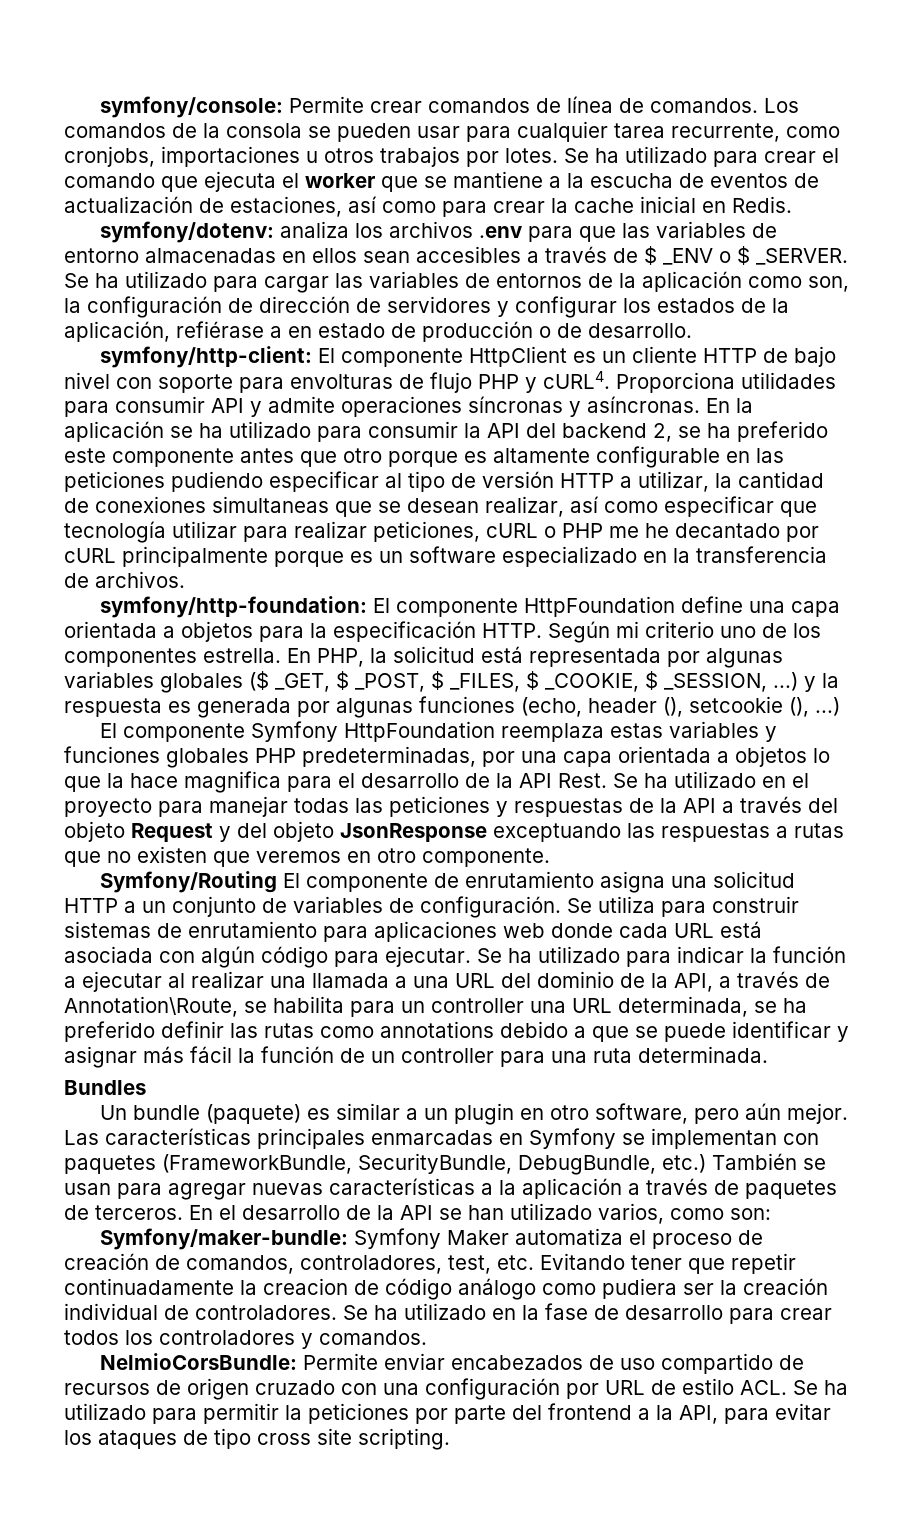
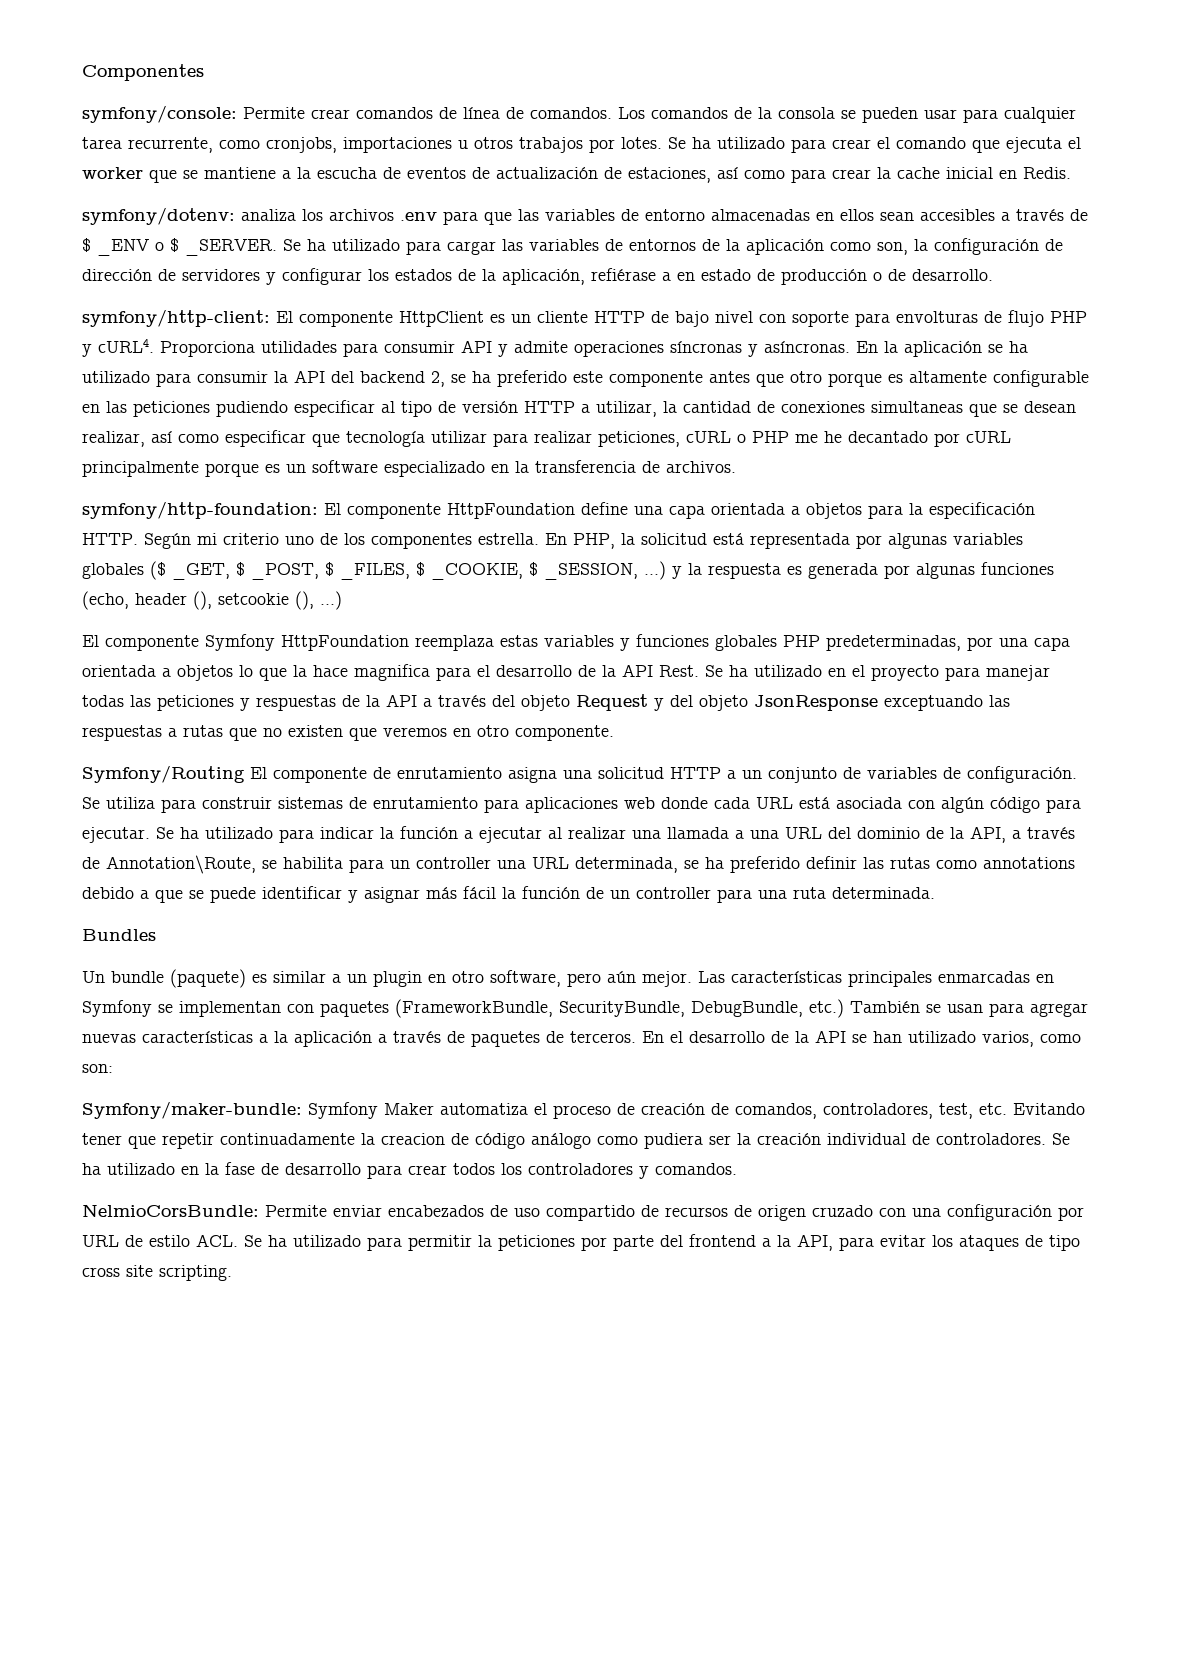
+ Componentes

